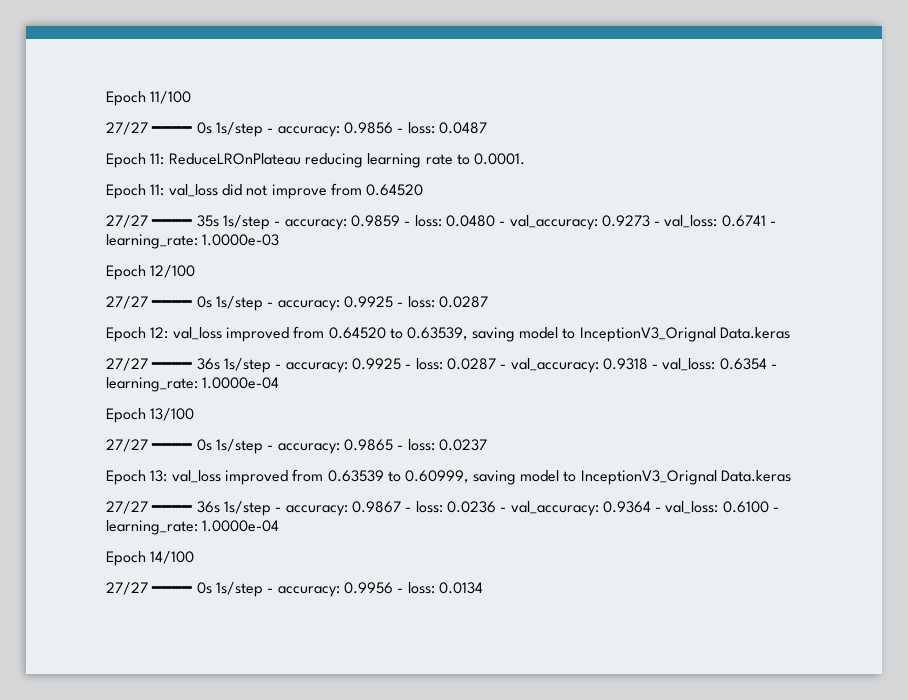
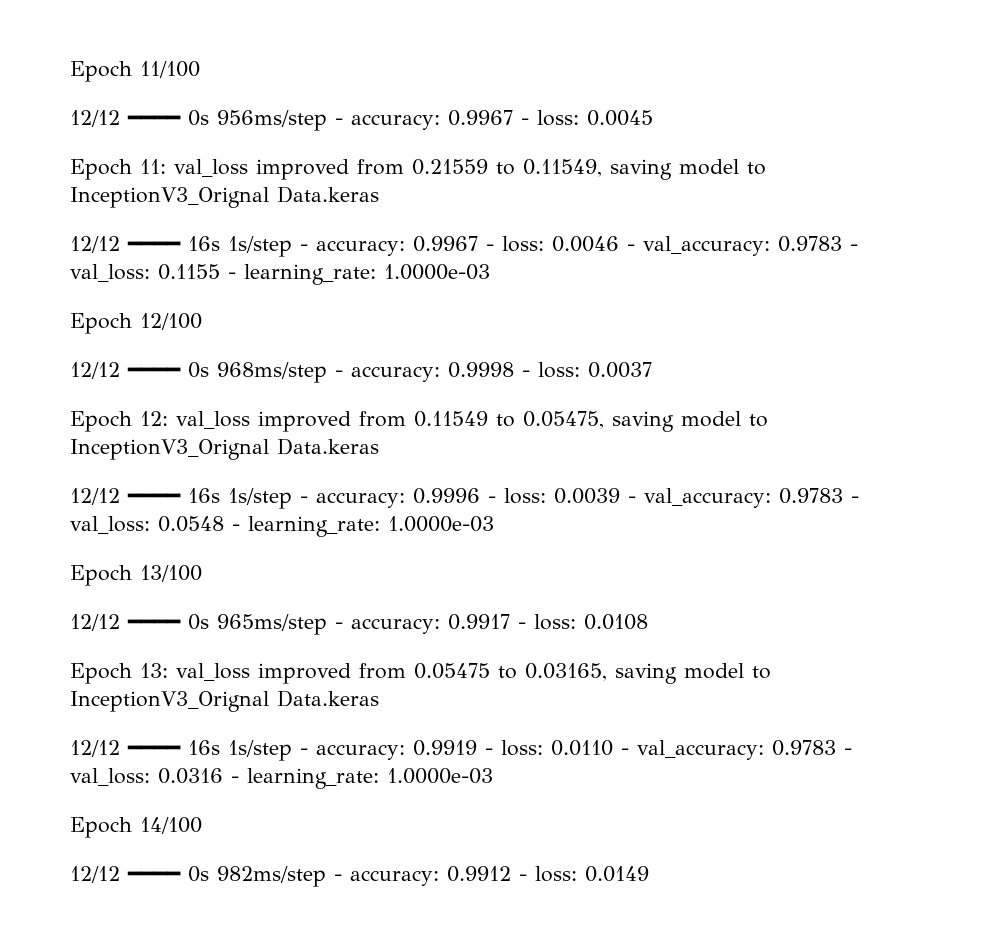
- 27/27 ━━━━ 0s 1s/step - accuracy: 0.9856 - loss: 0.0487
- Epoch 11: ReduceLROnPlateau reducing learning rate to 0.0001.
- Epoch 11: val_loss did not improve from 0.64520
- 27/27 ━━━━ 35s 1s/step - accuracy: 0.9859 - loss: 0.0480 - val_accuracy: 0.9273 - val_loss: 0.6741 - learning_rate: 1.0000e-03
+ 12/12 ━━━━ 0s 956ms/step - accuracy: 0.9967 - loss: 0.0045
+ Epoch 11: val_loss improved from 0.21559 to 0.11549, saving model to InceptionV3_Orignal Data.keras
+ 12/12 ━━━━ 16s 1s/step - accuracy: 0.9967 - loss: 0.0046 - val_accuracy: 0.9783 - val_loss: 0.1155 - learning_rate: 1.0000e-03
- 27/27 ━━━━ 0s 1s/step - accuracy: 0.9925 - loss: 0.0287
+ 12/12 ━━━━ 0s 968ms/step - accuracy: 0.9998 - loss: 0.0037
- Epoch 12: val_loss improved from 0.64520 to 0.63539, saving model to InceptionV3_Orignal Data.keras
- 27/27 ━━━━ 36s 1s/step - accuracy: 0.9925 - loss: 0.0287 - val_accuracy: 0.9318 - val_loss: 0.6354 - learning_rate: 1.0000e-04
+ Epoch 12: val_loss improved from 0.11549 to 0.05475, saving model to InceptionV3_Orignal Data.keras
+ 12/12 ━━━━ 16s 1s/step - accuracy: 0.9996 - loss: 0.0039 - val_accuracy: 0.9783 - val_loss: 0.0548 - learning_rate: 1.0000e-03
- 27/27 ━━━━ 0s 1s/step - accuracy: 0.9865 - loss: 0.0237
+ 12/12 ━━━━ 0s 965ms/step - accuracy: 0.9917 - loss: 0.0108
- Epoch 13: val_loss improved from 0.63539 to 0.60999, saving model to InceptionV3_Orignal Data.keras
- 27/27 ━━━━ 36s 1s/step - accuracy: 0.9867 - loss: 0.0236 - val_accuracy: 0.9364 - val_loss: 0.6100 - learning_rate: 1.0000e-04
+ Epoch 13: val_loss improved from 0.05475 to 0.03165, saving model to InceptionV3_Orignal Data.keras
+ 12/12 ━━━━ 16s 1s/step - accuracy: 0.9919 - loss: 0.0110 - val_accuracy: 0.9783 - val_loss: 0.0316 - learning_rate: 1.0000e-03
- 27/27 ━━━━ 0s 1s/step - accuracy: 0.9956 - loss: 0.0134
+ 12/12 ━━━━ 0s 982ms/step - accuracy: 0.9912 - loss: 0.0149

